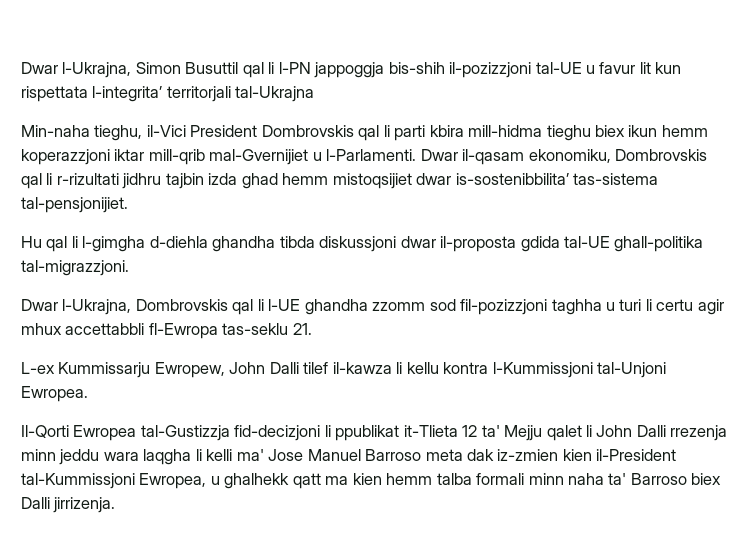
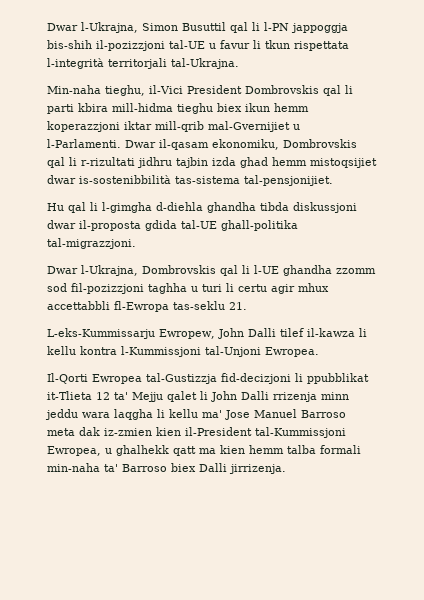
- Dwar l-Ukrajna, Simon Busuttil qal li l-PN jappoggja bis-shih il-pozizzjoni tal-UE u favur lit kun rispettata l-integrita’ territorjali tal-Ukrajna
+ Dwar l-Ukrajna, Simon Busuttil qal li l-PN jappoggja bis-shih il-pozizzjoni tal-UE u favur li tkun rispettata l-integrità territorjali tal-Ukrajna.
- Dwar il-qasam ekonomiku, Dombrovskis qal li r-rizultati jidhru tajbin izda ghad hemm mistoqsijiet dwar is-sostenibbilita’ tas-sistema tal-pensjonijiet.
+ Dwar il-qasam ekonomiku, Dombrovskis qal li r-rizultati jidhru tajbin izda ghad hemm mistoqsijiet dwar is-sostenibbilità tas-sistema tal-pensjonijiet.
- L-ex Kummissarju Ewropew, John Dalli tilef il-kawza li kellu kontra l-Kummissjoni tal-Unjoni Ewropea.
+ L-eks-Kummissarju Ewropew, John Dalli tilef il-kawza li kellu kontra l-Kummissjoni tal-Unjoni Ewropea.
- Il-Qorti Ewropea tal-Gustizzja fid-decizjoni li ppublikat it-Tlieta 12 ta' Mejju qalet li John Dalli rrezenja minn jeddu wara laqgha li kelli ma' Jose Manuel Barroso meta dak iz-zmien kien il-President tal-Kummissjoni Ewropea, u ghalhekk qatt ma kien hemm talba formali minn naha ta' Barroso biex Dalli jirrizenja.
+ Il-Qorti Ewropea tal-Gustizzja fid-decizjoni li ppubblikat it-Tlieta 12 ta' Mejju qalet li John Dalli rrizenja minn jeddu wara laqgha li kellu ma' Jose Manuel Barroso meta dak iz-zmien kien il-President tal-Kummissjoni Ewropea, u ghalhekk qatt ma kien hemm talba formali min-naha ta' Barroso biex Dalli jirrizenja.

